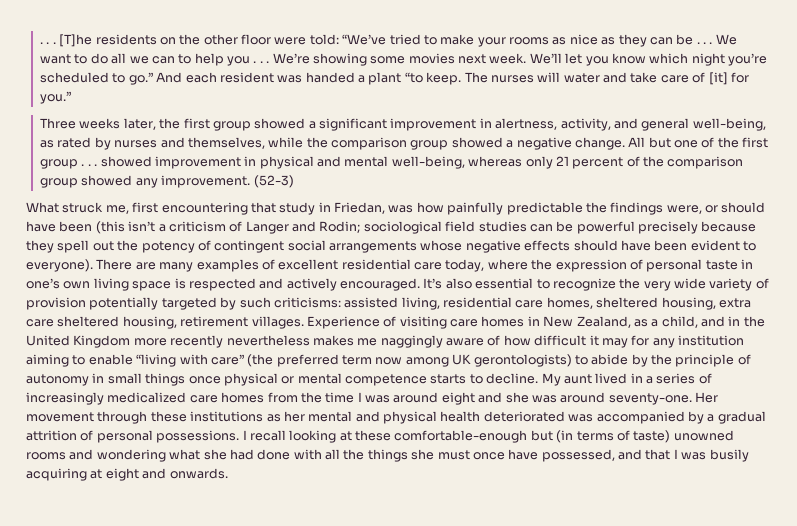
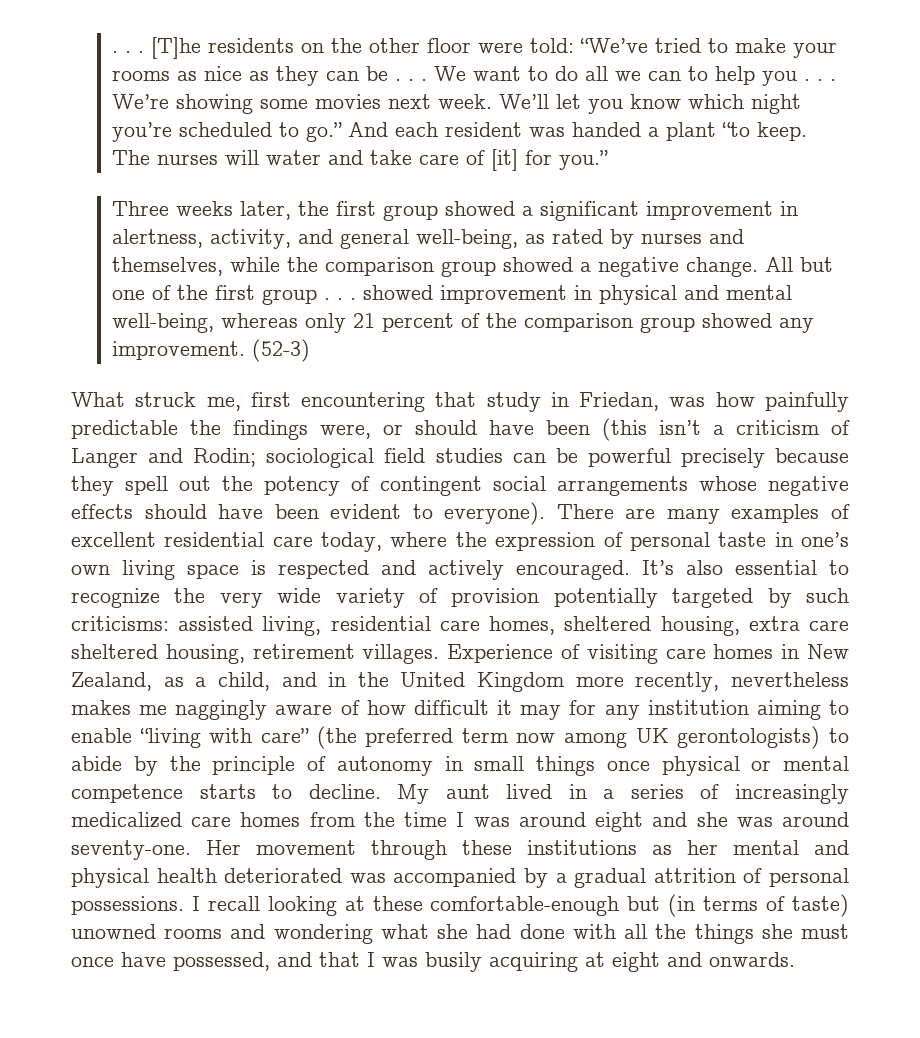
- Experience of visiting care homes in New Zealand, as a child, and in the United Kingdom more recently nevertheless makes me naggingly aware of how difficult it may for any institution aiming to enable “living with care” (the preferred term now among UK gerontologists) to abide by the principle of autonomy in small things once physical or mental competence starts to decline.
+ Experience of visiting care homes in New Zealand, as a child, and in the United Kingdom more recently, nevertheless makes me naggingly aware of how difficult it may for any institution aiming to enable “living with care” (the preferred term now among UK gerontologists) to abide by the principle of autonomy in small things once physical or mental competence starts to decline.

